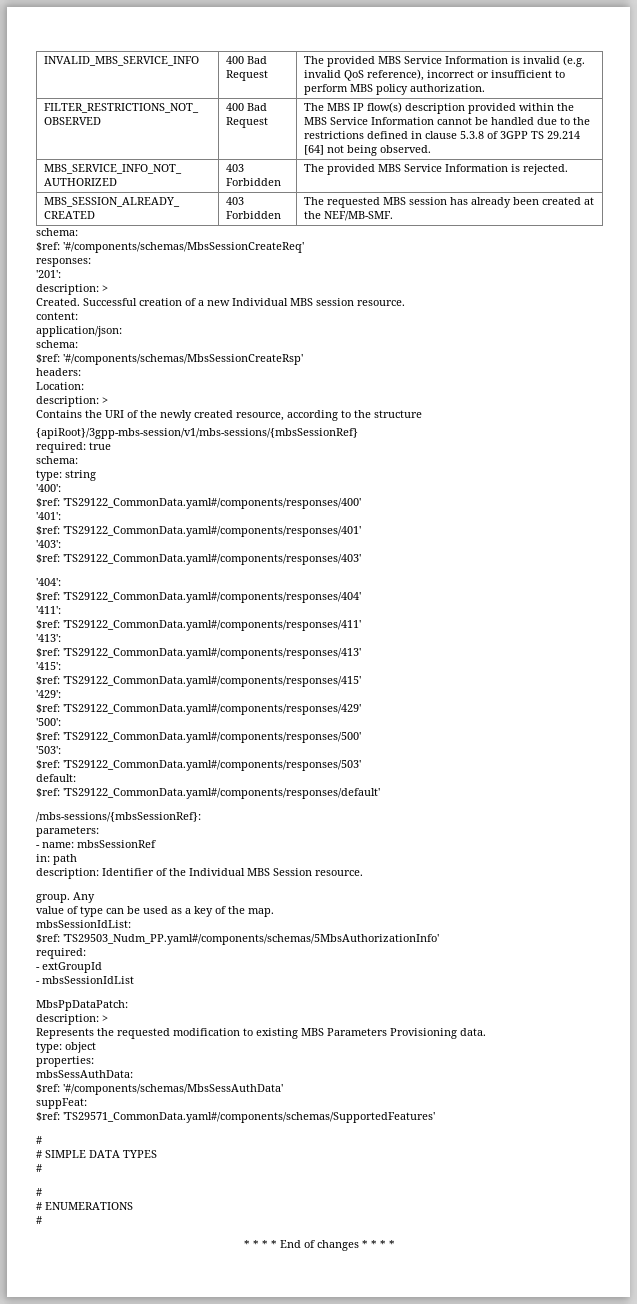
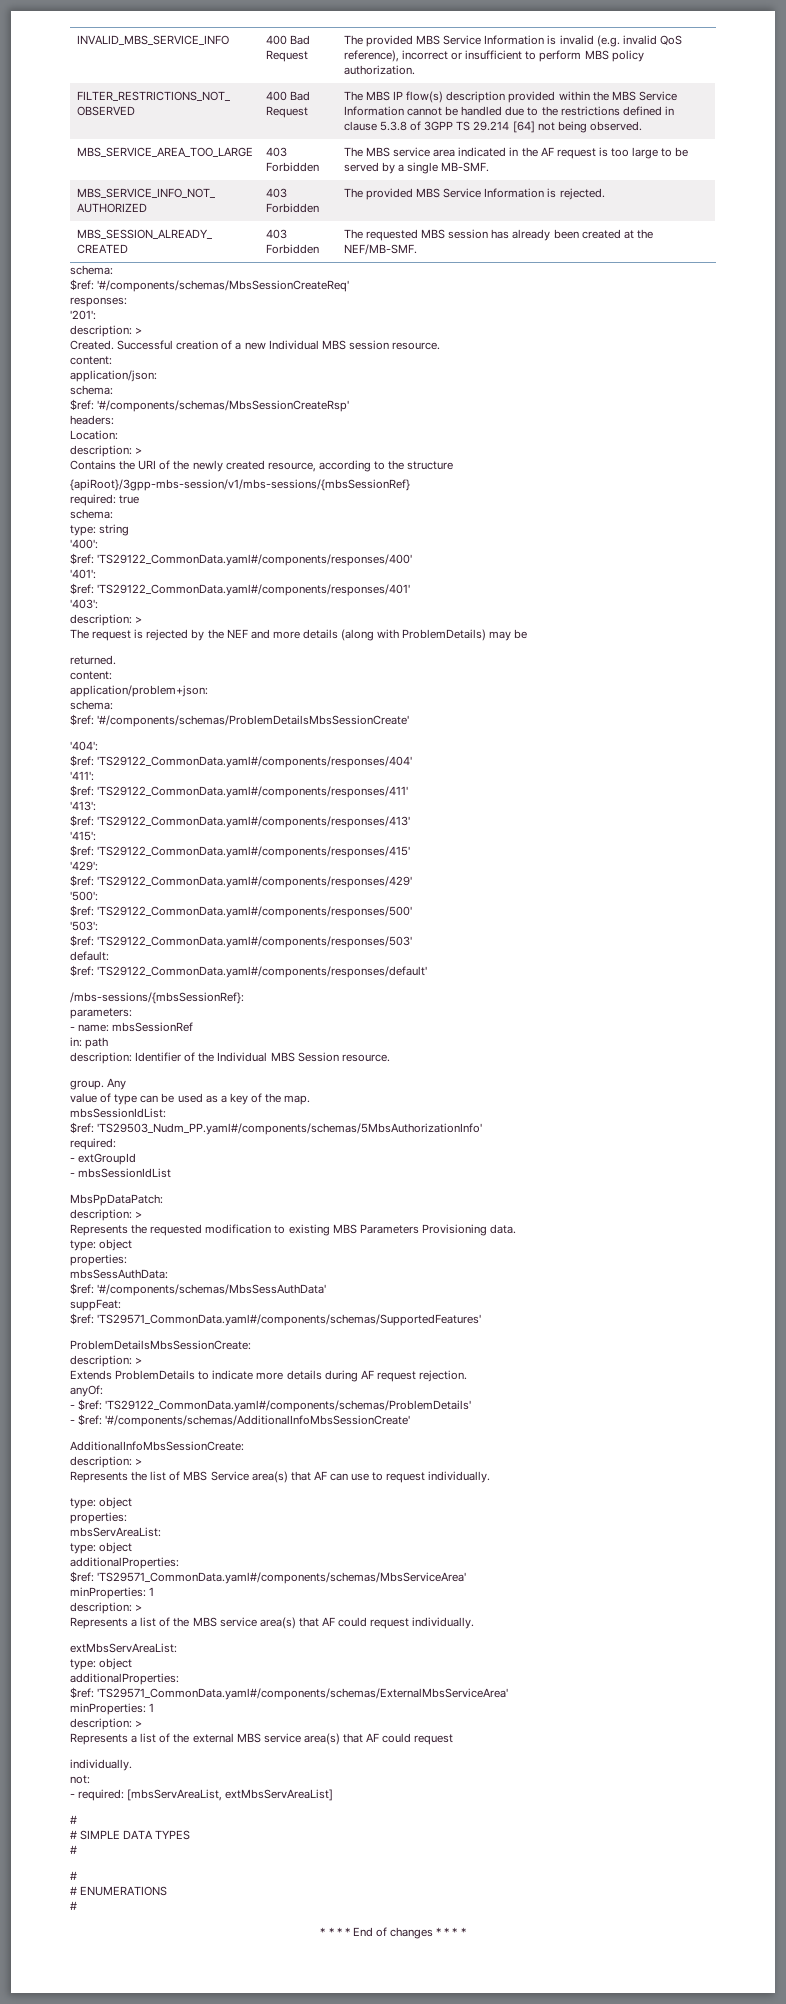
+ MBS_SERVICE_AREA_TOO_LARGE | 403 Forbidden | The MBS service area indicated in the AF request is too large to be served by a single MB-SMF.
  '403':
- $ref: 'TS29122_CommonData.yaml#/components/responses/403'
+ description: >
+ The request is rejected by the NEF and more details (along with ProblemDetails) may be
+ returned.
+ content:
+ application/problem+json:
+ schema:
+ $ref: '#/components/schemas/ProblemDetailsMbsSessionCreate'
+ ProblemDetailsMbsSessionCreate:
+ description: >
+ Extends ProblemDetails to indicate more details during AF request rejection.
+ anyOf:
+ - $ref: 'TS29122_CommonData.yaml#/components/schemas/ProblemDetails'
+ - $ref: '#/components/schemas/AdditionalInfoMbsSessionCreate'
+ AdditionalInfoMbsSessionCreate:
+ description: >
+ Represents the list of MBS Service area(s) that AF can use to request individually.
+ type: object
+ properties:
+ mbsServAreaList:
+ type: object
+ additionalProperties:
+ $ref: 'TS29571_CommonData.yaml#/components/schemas/MbsServiceArea'
+ minProperties: 1
+ description: >
+ Represents a list of the MBS service area(s) that AF could request individually.
+ extMbsServAreaList:
+ type: object
+ additionalProperties:
+ $ref: 'TS29571_CommonData.yaml#/components/schemas/ExternalMbsServiceArea'
+ minProperties: 1
+ description: >
+ Represents a list of the external MBS service area(s) that AF could request
+ individually.
+ not:
+ - required: [mbsServAreaList, extMbsServAreaList]

